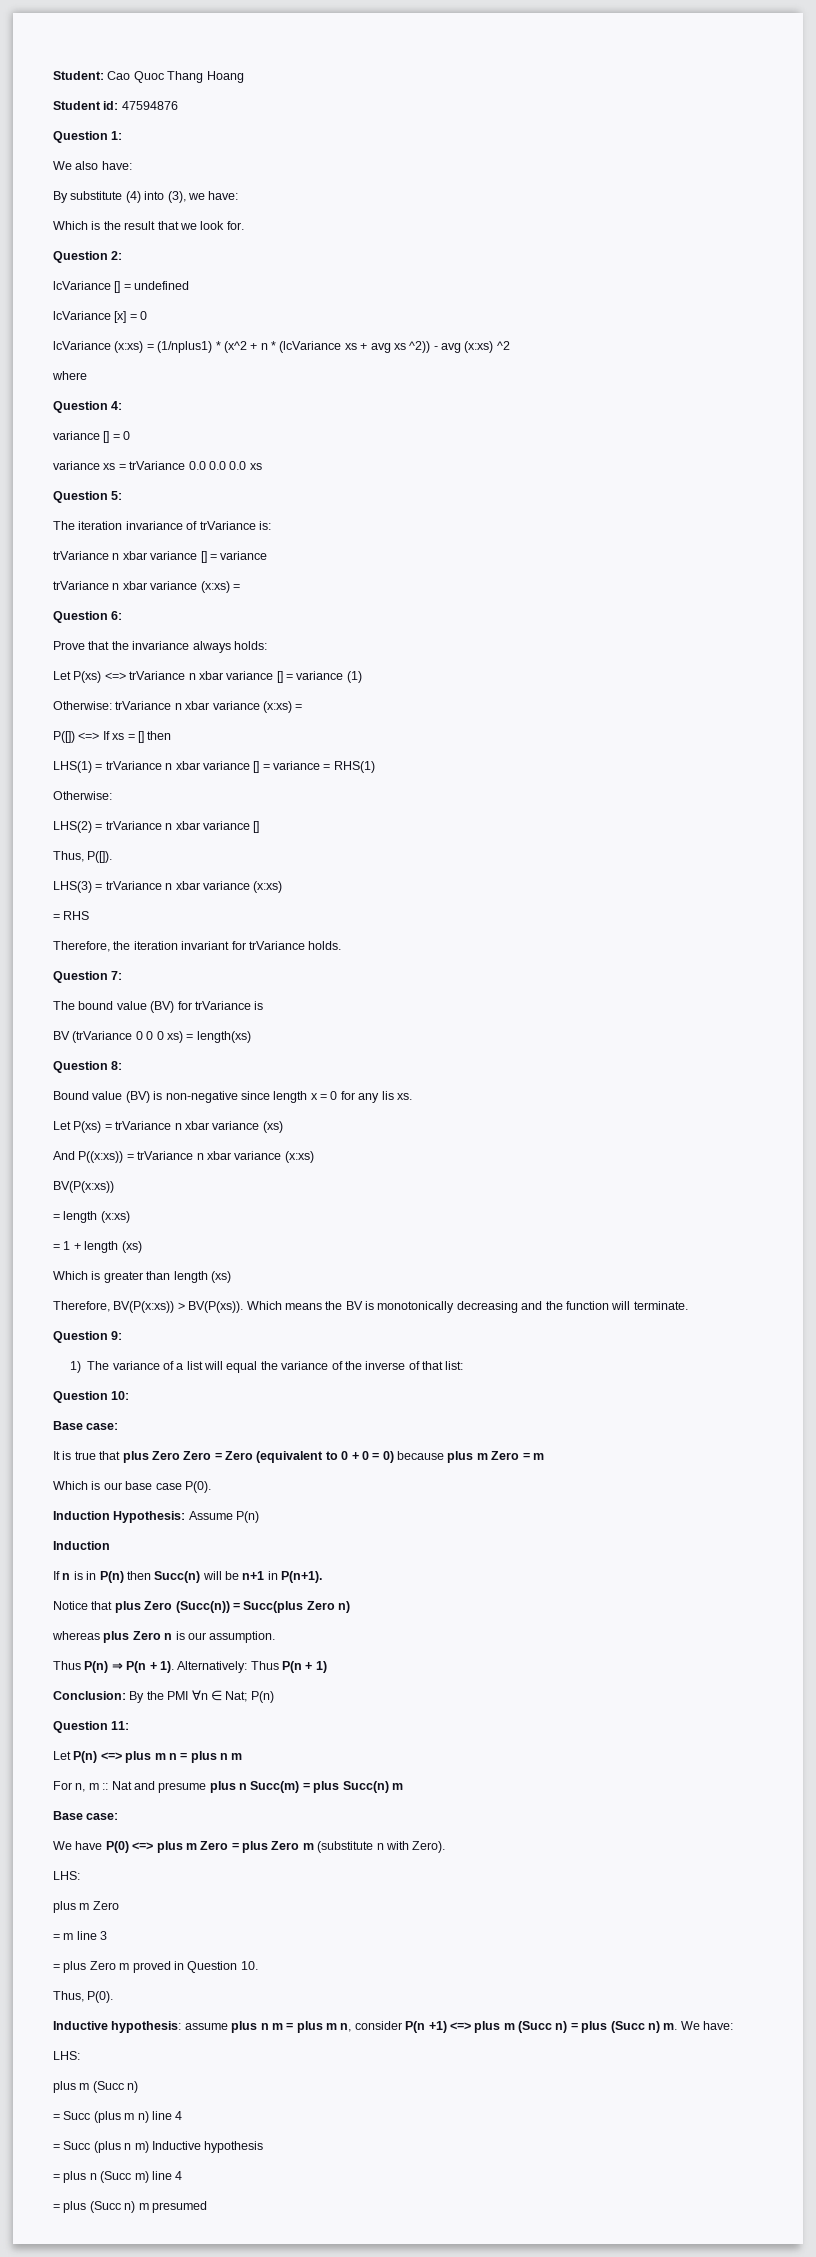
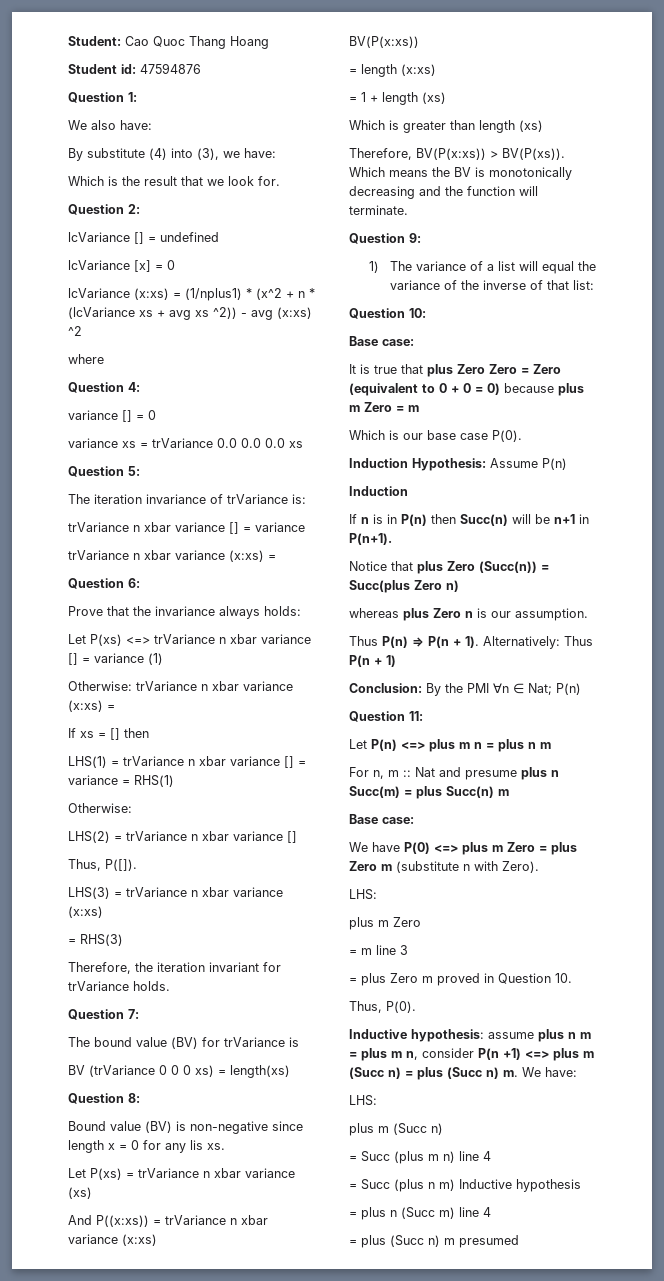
- P([]) <=> If xs = [] then
+ If xs = [] then
- = RHS
+ = RHS(3)

